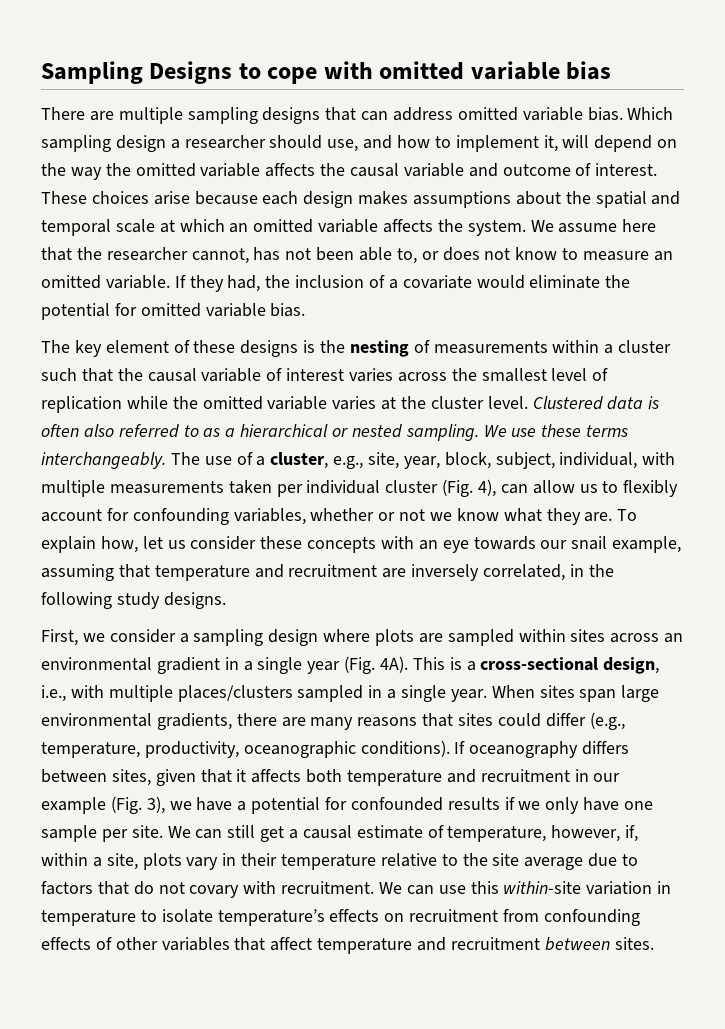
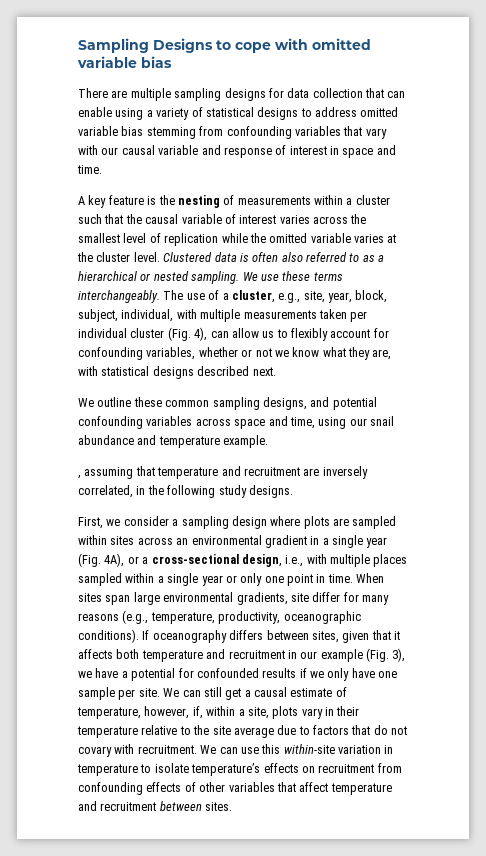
- There are multiple sampling designs that can address omitted variable bias. Which sampling design a researcher should use, and how to implement it, will depend on the way the omitted variable affects the causal variable and outcome of interest. These choices arise because each design makes assumptions about the spatial and temporal scale at which an omitted variable affects the system. We assume here that the researcher cannot, has not been able to, or does not know to measure an omitted variable. If they had, the inclusion of a covariate would eliminate the potential for omitted variable bias.
- The key element of these designs is the nesting of measurements within a cluster such that the causal variable of interest varies across the smallest level of replication while the omitted variable varies at the cluster level.
+ There are multiple sampling designs for data collection that can enable using a variety of statistical designs to address omitted variable bias stemming from confounding variables that vary with our causal variable and response of interest in space and time.
+ A key feature is the nesting of measurements within a cluster such that the causal variable of interest varies across the smallest level of replication while the omitted variable varies at the cluster level.
- The use of a cluster, e.g., site, year, block, subject, individual, with multiple measurements taken per individual cluster (Fig. 4), can allow us to flexibly account for confounding variables, whether or not we know what they are. To explain how, let us consider these concepts with an eye towards our snail example, assuming that temperature and recruitment are inversely correlated, in the following study designs.
+ The use of a cluster, e.g., site, year, block, subject, individual, with multiple measurements taken per individual cluster (Fig. 4), can allow us to flexibly account for confounding variables, whether or not we know what they are, with statistical designs described next.
+ We outline these common sampling designs, and potential confounding variables across space and time, using our snail abundance and temperature example.
+ , assuming that temperature and recruitment are inversely correlated, in the following study designs.
- First, we consider a sampling design where plots are sampled within sites across an environmental gradient in a single year (Fig. 4A). This is a cross-sectional design, i.e., with multiple places/clusters sampled in a single year.
+ First, we consider a sampling design where plots are sampled within sites across an environmental gradient in a single year (Fig. 4A), or a cross-sectional design, i.e., with multiple places sampled within a single year or only one point in time.
- When sites span large environmental gradients, there are many reasons that sites could differ (e.g., temperature, productivity, oceanographic conditions).
+ When sites span large environmental gradients, site differ for many reasons (e.g., temperature, productivity, oceanographic conditions).

